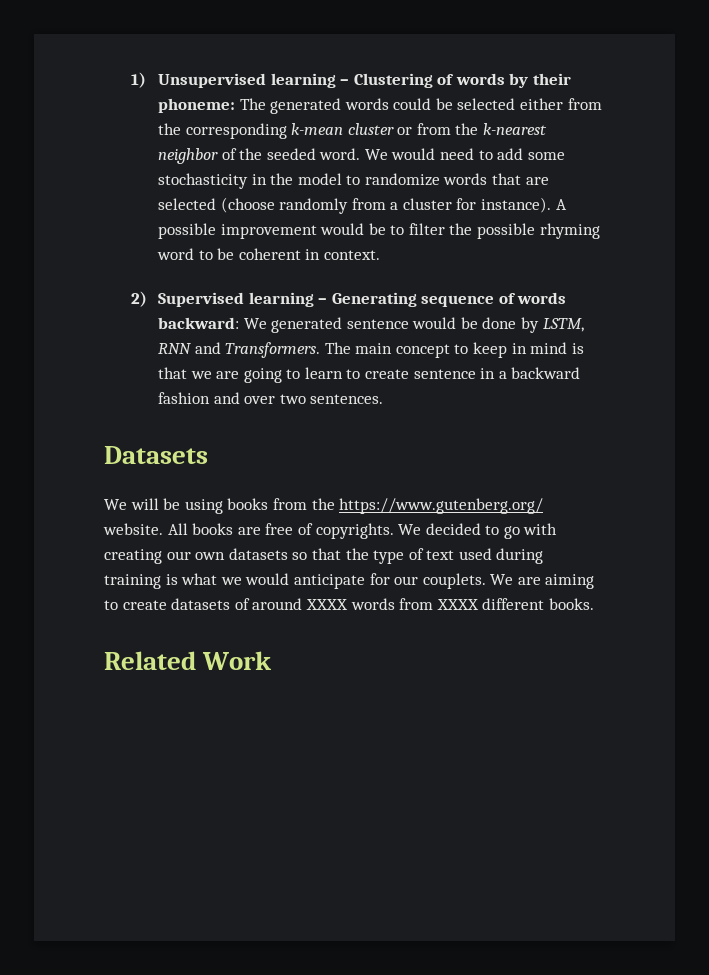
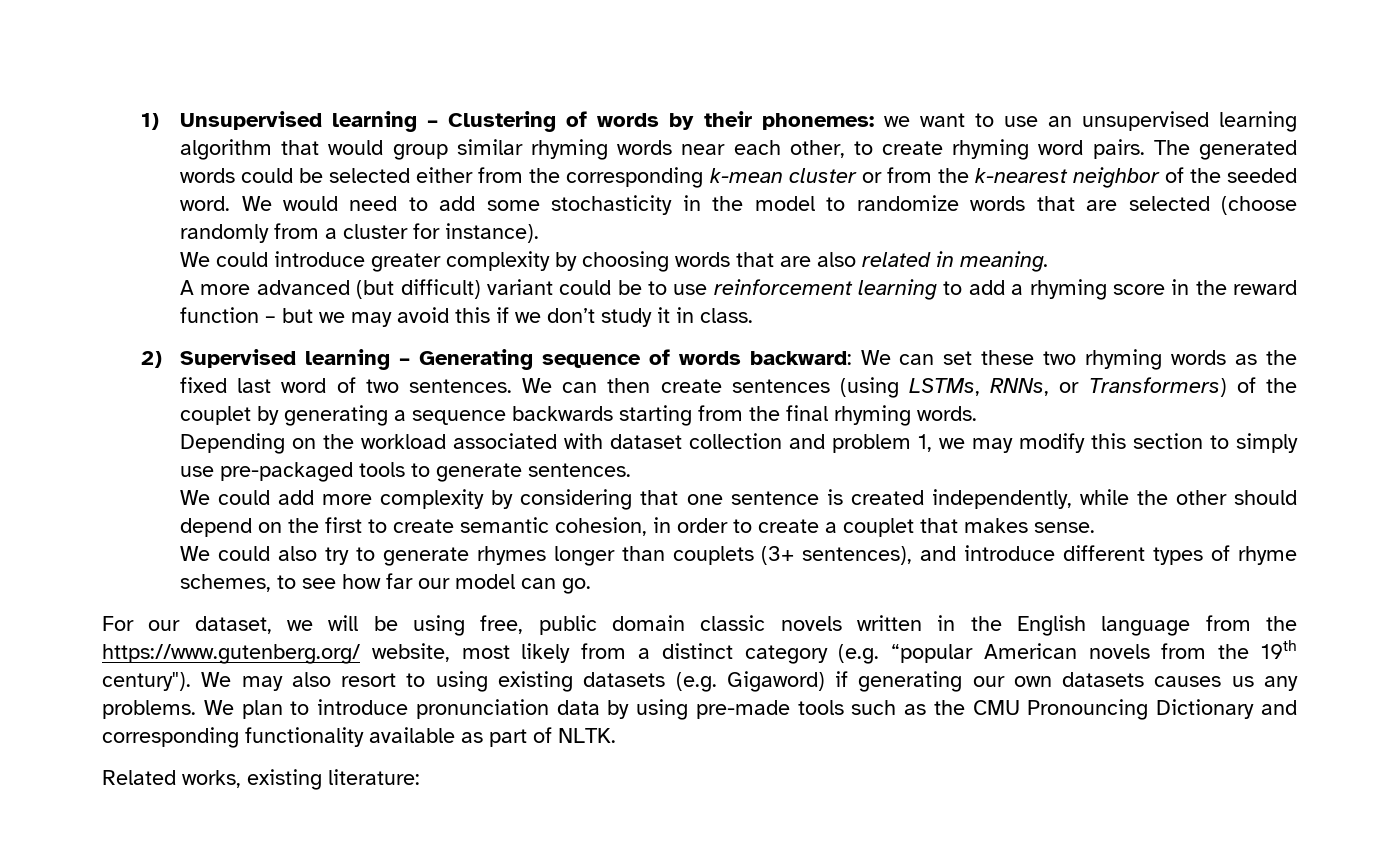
- 1) Unsupervised learning – Clustering of words by their phoneme: The generated words could be selected either from the corresponding k-mean cluster or from the k-nearest neighbor of the seeded word.
+ 1) Unsupervised learning – Clustering of words by their phonemes: we want to use an unsupervised learning algorithm that would group similar rhyming words near each other, to create rhyming word pairs. The generated words could be selected either from the corresponding k-mean cluster or from the k-nearest neighbor of the seeded word.
- We would need to add some stochasticity in the model to randomize words that are selected (choose randomly from a cluster for instance). A possible improvement would be to filter the possible rhyming word to be coherent in context.
+ We would need to add some stochasticity in the model to randomize words that are selected (choose randomly from a cluster for instance).
+ We could introduce greater complexity by choosing words that are also related in meaning.
+ A more advanced (but difficult) variant could be to use reinforcement learning to add a rhyming score in the reward function – but we may avoid this if we don’t study it in class.
- 2) Supervised learning – Generating sequence of words backward: We generated sentence would be done by LSTM, RNN and Transformers. The main concept to keep in mind is that we are going to learn to create sentence in a backward fashion and over two sentences.
- Datasets
- We will be using books from the https://www.gutenberg.org/ website. All books are free of copyrights. We decided to go with creating our own datasets so that the type of text used during training is what we would anticipate for our couplets. We are aiming to create datasets of around XXXX words from XXXX different books.
- Related Work
+ 2) Supervised learning – Generating sequence of words backward: We can set these two rhyming words as the fixed last word of two sentences. We can then create sentences (using LSTMs, RNNs, or Transformers) of the couplet by generating a sequence backwards starting from the final rhyming words.
+ Depending on the workload associated with dataset collection and problem 1, we may modify this section to simply use pre-packaged tools to generate sentences.
+ We could add more complexity by considering that one sentence is created independently, while the other should depend on the first to create semantic cohesion, in order to create a couplet that makes sense.
+ We could also try to generate rhymes longer than couplets (3+ sentences), and introduce different types of rhyme schemes, to see how far our model can go.
+ For our dataset, we will be using free, public domain classic novels written in the English language from the https://www.gutenberg.org/ website, most likely from a distinct category (e.g. “popular American novels from the 19th century"). We may also resort to using existing datasets (e.g. Gigaword) if generating our own datasets causes us any problems. We plan to introduce pronunciation data by using pre-made tools such as the CMU Pronouncing Dictionary and corresponding functionality available as part of NLTK.
+ Related works, existing literature:

